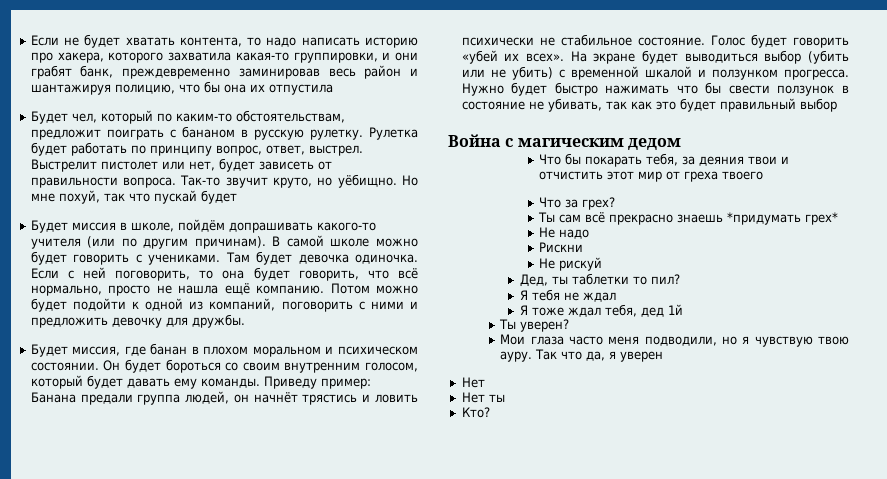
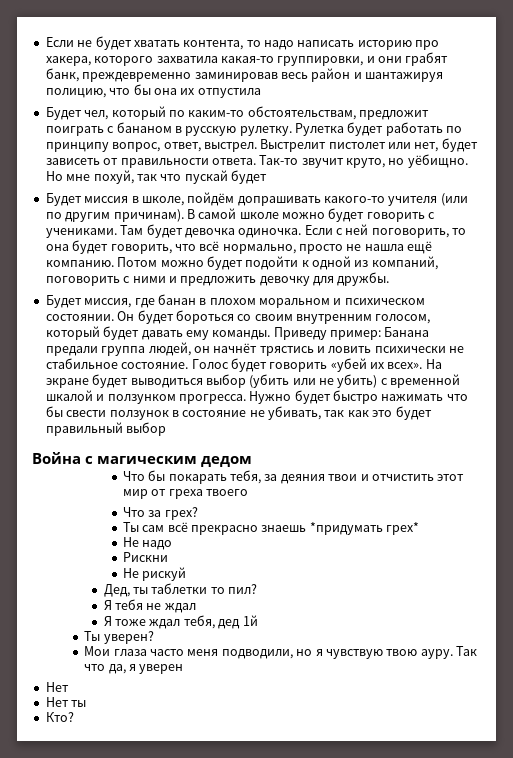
- Выстрелит пистолет или нет, будет зависеть от правильности вопроса.
+ Выстрелит пистолет или нет, будет зависеть от правильности ответа.

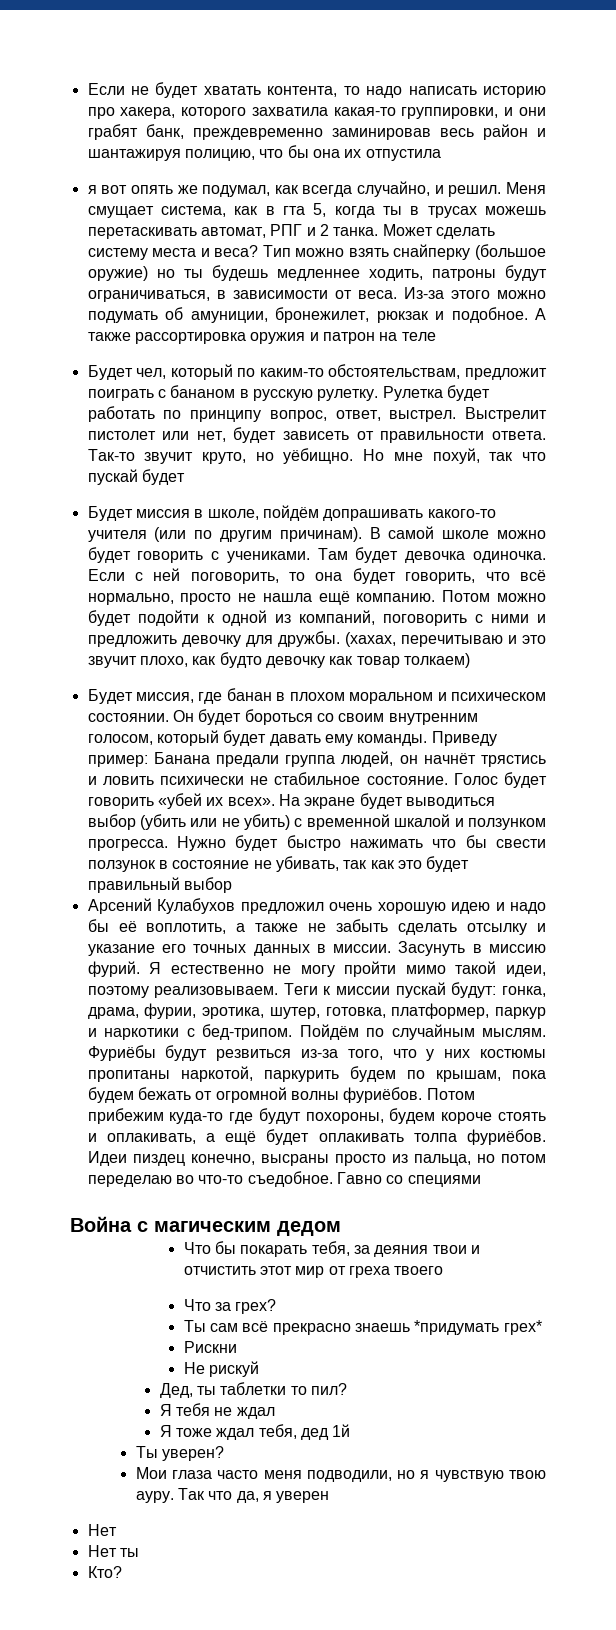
+ я вот опять же подумал, как всегда случайно, и решил. Меня смущает система, как в гта 5, когда ты в трусах можешь перетаскивать автомат, РПГ и 2 танка. Может сделать систему места и веса? Тип можно взять снайперку (большое оружие) но ты будешь медленнее ходить, патроны будут ограничиваться, в зависимости от веса. Из-за этого можно подумать об амуниции, бронежилет, рюкзак и подобное. А также рассортировка оружия и патрон на теле
+ (хахах, перечитываю и это звучит плохо, как будто девочку как товар толкаем)
+ Арсений Кулабухов предложил очень хорошую идею и надо бы её воплотить, а также не забыть сделать отсылку и указание его точных данных в миссии. Засунуть в миссию фурий. Я естественно не могу пройти мимо такой идеи, поэтому реализовываем. Теги к миссии пускай будут: гонка, драма, фурии, эротика, шутер, готовка, платформер, паркур и наркотики с бед-трипом. Пойдём по случайным мыслям. Фуриёбы будут резвиться из-за того, что у них костюмы пропитаны наркотой, паркурить будем по крышам, пока будем бежать от огромной волны фуриёбов. Потом прибежим куда-то где будут похороны, будем короче стоять и оплакивать, а ещё будет оплакивать толпа фуриёбов. Идеи пиздец конечно, высраны просто из пальца, но потом переделаю во что-то съедобное. Гавно со специями
- Не надо

